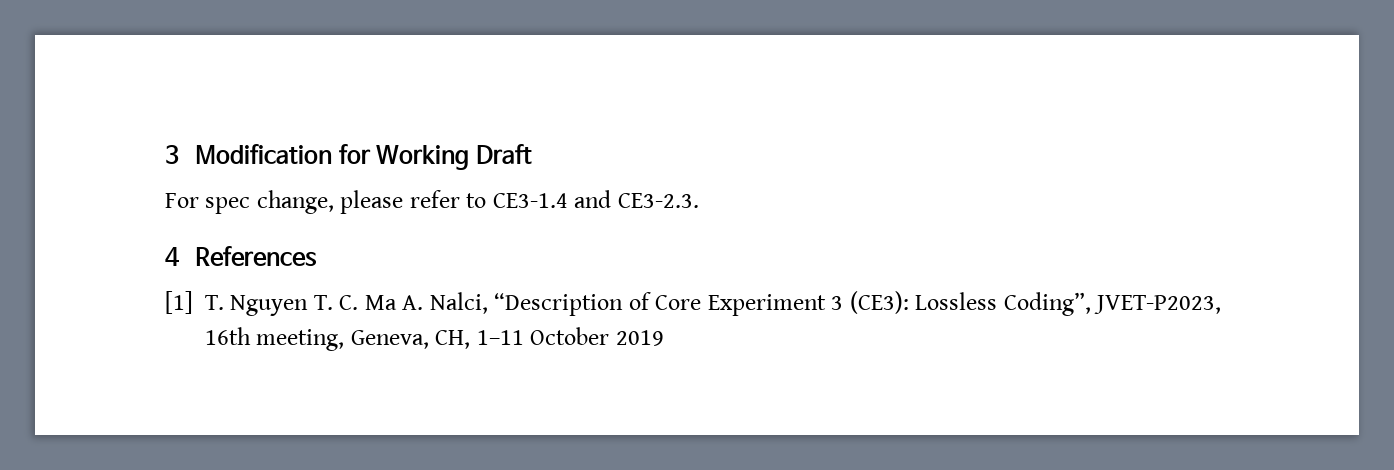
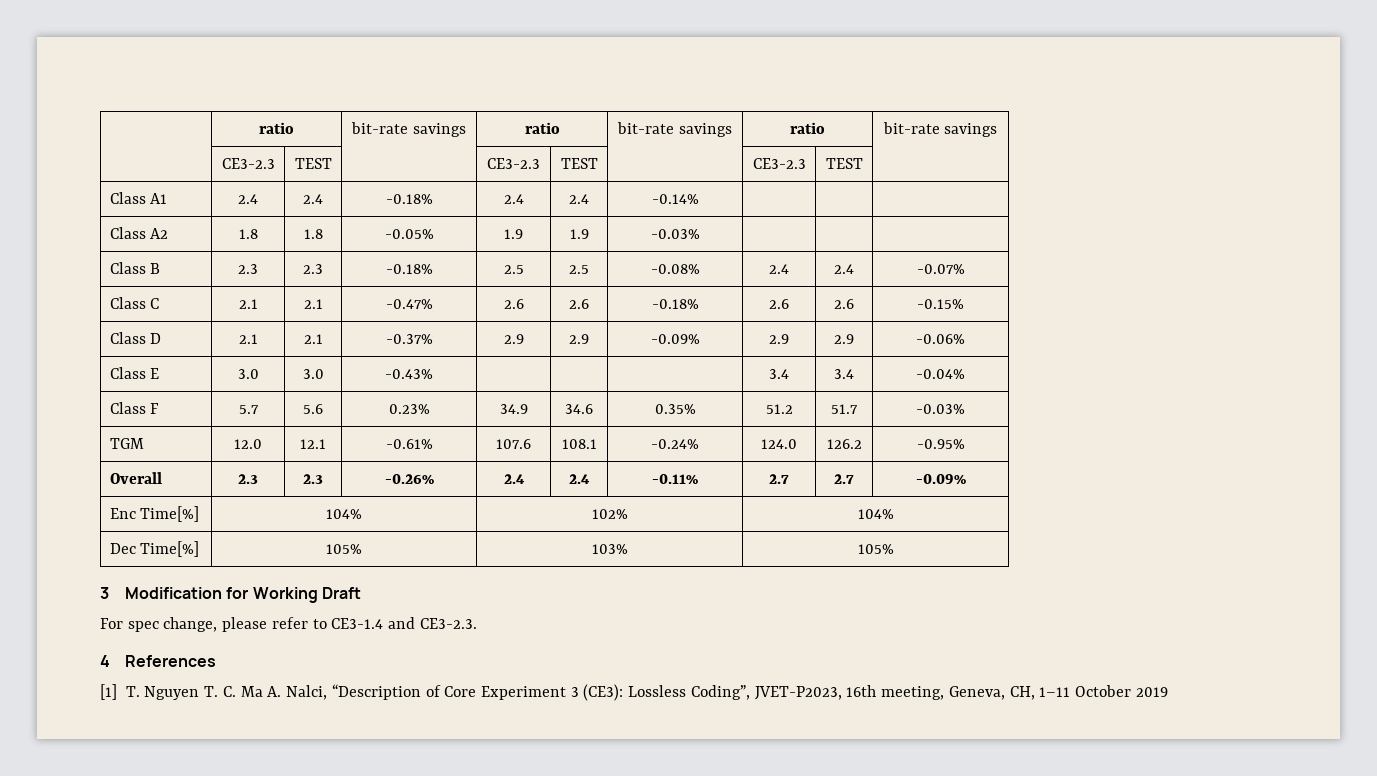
+ | ratio | bit-rate savings | ratio | bit-rate savings | ratio | bit-rate savings
+ | CE3-2.3 | TEST | | CE3-2.3 | TEST | | CE3-2.3 | TEST |
+ Class A1 | 2.4 | 2.4 | -0.18% | 2.4 | 2.4 | -0.14% | | |
+ Class A2 | 1.8 | 1.8 | -0.05% | 1.9 | 1.9 | -0.03% | | |
+ Class B | 2.3 | 2.3 | -0.18% | 2.5 | 2.5 | -0.08% | 2.4 | 2.4 | -0.07%
+ Class C | 2.1 | 2.1 | -0.47% | 2.6 | 2.6 | -0.18% | 2.6 | 2.6 | -0.15%
+ Class D | 2.1 | 2.1 | -0.37% | 2.9 | 2.9 | -0.09% | 2.9 | 2.9 | -0.06%
+ Class E | 3.0 | 3.0 | -0.43% | | | | 3.4 | 3.4 | -0.04%
+ Class F | 5.7 | 5.6 | 0.23% | 34.9 | 34.6 | 0.35% | 51.2 | 51.7 | -0.03%
+ TGM | 12.0 | 12.1 | -0.61% | 107.6 | 108.1 | -0.24% | 124.0 | 126.2 | -0.95%
+ Overall | 2.3 | 2.3 | -0.26% | 2.4 | 2.4 | -0.11% | 2.7 | 2.7 | -0.09%
+ Enc Time[%] | 104% | 102% | 104%
+ Dec Time[%] | 105% | 103% | 105%

